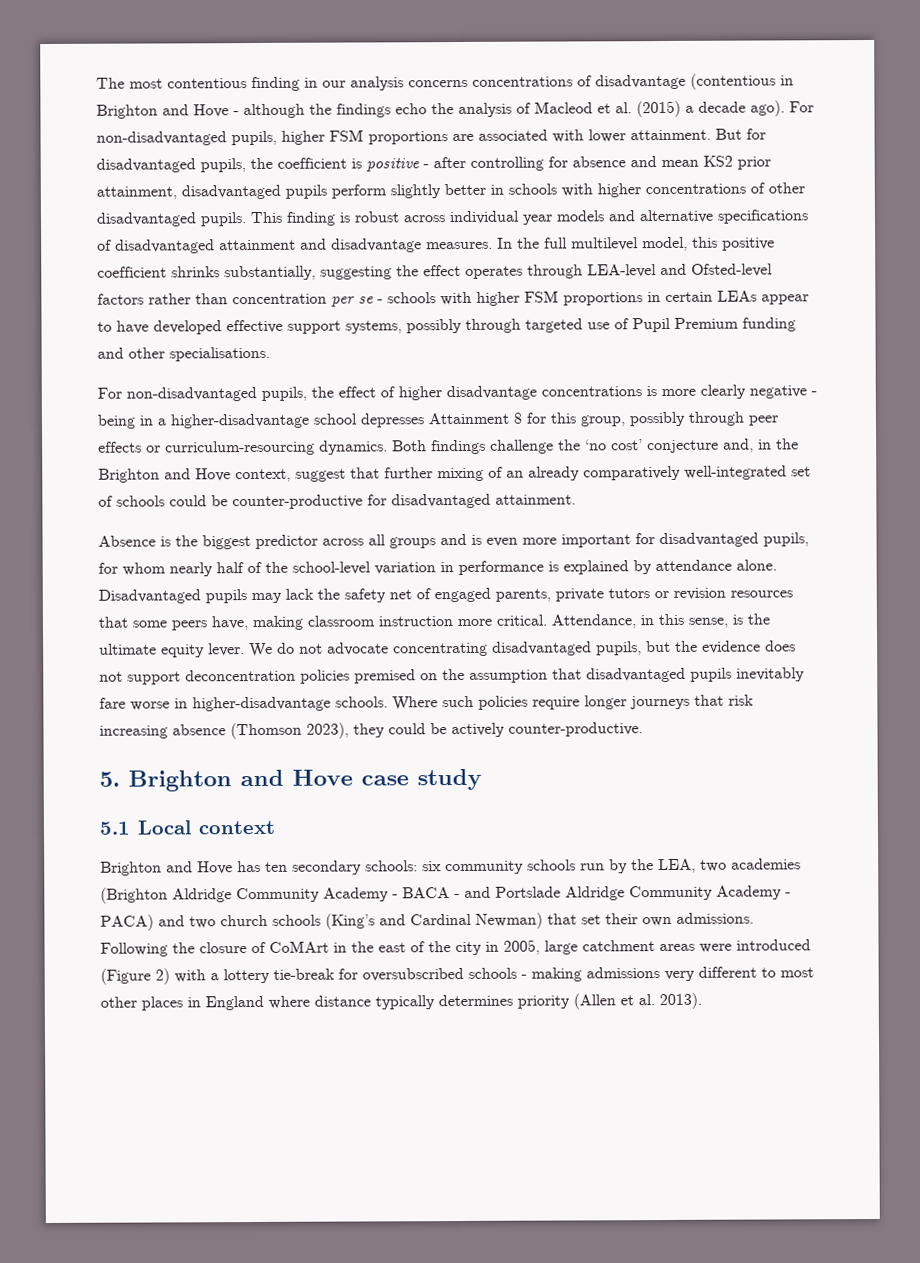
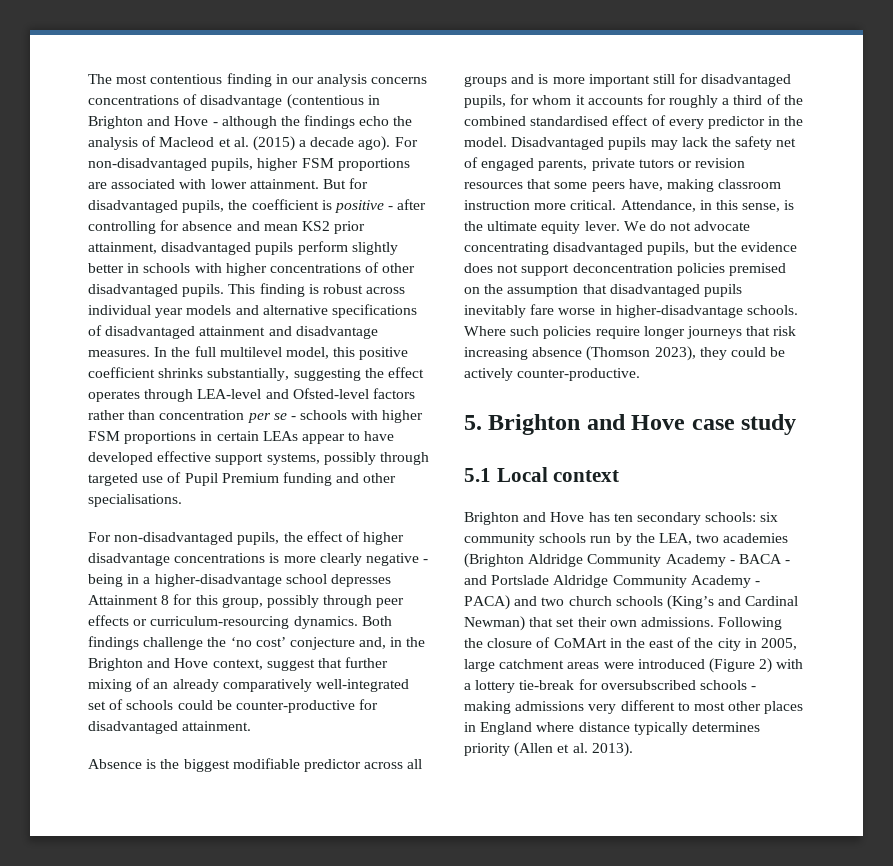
- Absence is the biggest predictor across all groups and is even more important for disadvantaged pupils, for whom nearly half of the school-level variation in performance is explained by attendance alone.
+ Absence is the biggest modifiable predictor across all groups and is more important still for disadvantaged pupils, for whom it accounts for roughly a third of the combined standardised effect of every predictor in the model.

